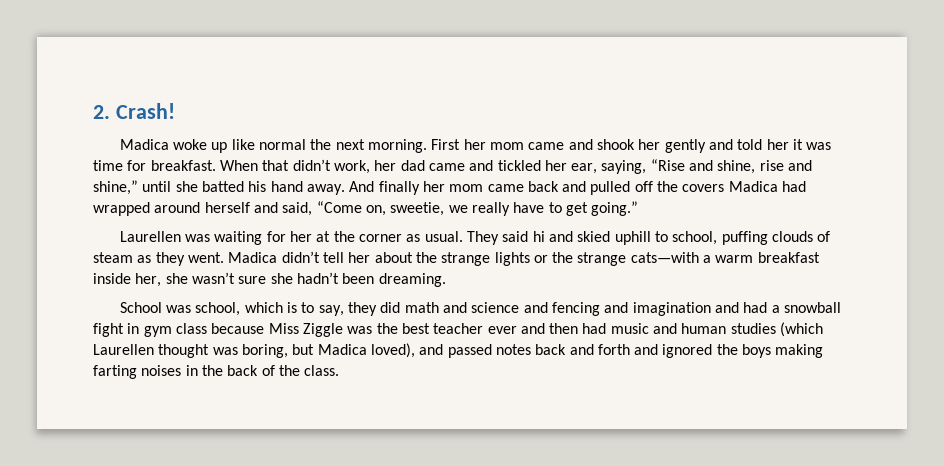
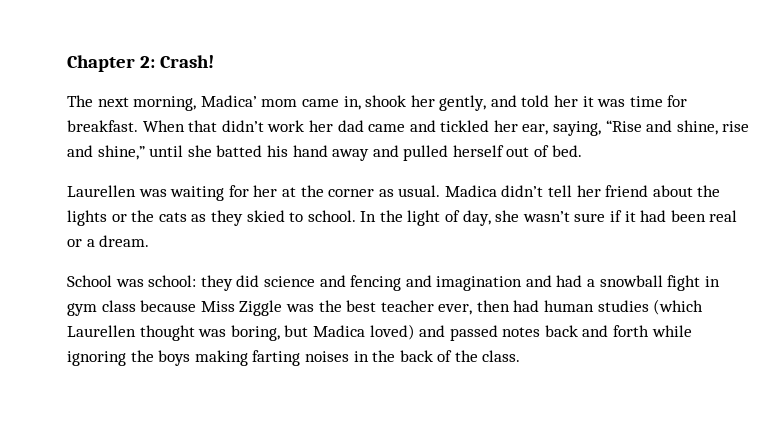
- 2. Crash!
+ Chapter 2: Crash!
- Madica woke up like normal the next morning. First her mom came and shook her gently and told her it was time for breakfast.
+ The next morning, Madica’ mom came in, shook her gently, and told her it was time for breakfast.
- When that didn’t work, her dad came and tickled her ear, saying, “Rise and shine, rise and shine,” until she batted his hand away. And finally her mom came back and pulled off the covers Madica had wrapped around herself and said, “Come on, sweetie, we really have to get going.”
+ When that didn’t work her dad came and tickled her ear, saying, “Rise and shine, rise and shine,” until she batted his hand away and pulled herself out of bed.
- They said hi and skied uphill to school, puffing clouds of steam as they went.
- Madica didn’t tell her about the strange lights or the strange cats—with a warm breakfast inside her, she wasn’t sure she hadn’t been dreaming.
- School was school, which is to say, they did math and science and fencing and imagination and had a snowball fight in gym class because Miss Ziggle was the best teacher ever and then had music and human studies (which Laurellen thought was boring, but Madica loved), and passed notes back and forth and ignored the boys making farting noises in the back of the class.
+ Madica didn’t tell her friend about the lights or the cats as they skied to school. In the light of day, she wasn’t sure if it had been real or a dream.
+ School was school: they did science and fencing and imagination and had a snowball fight in gym class because Miss Ziggle was the best teacher ever, then had human studies (which Laurellen thought was boring, but Madica loved) and passed notes back and forth while ignoring the boys making farting noises in the back of the class.

